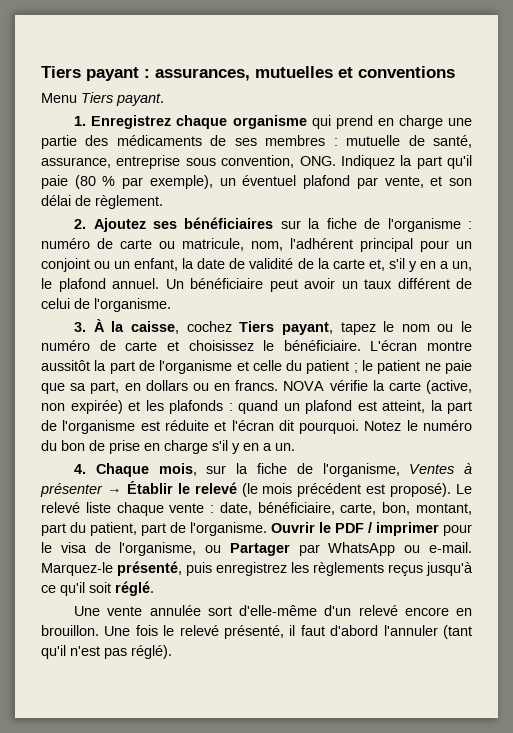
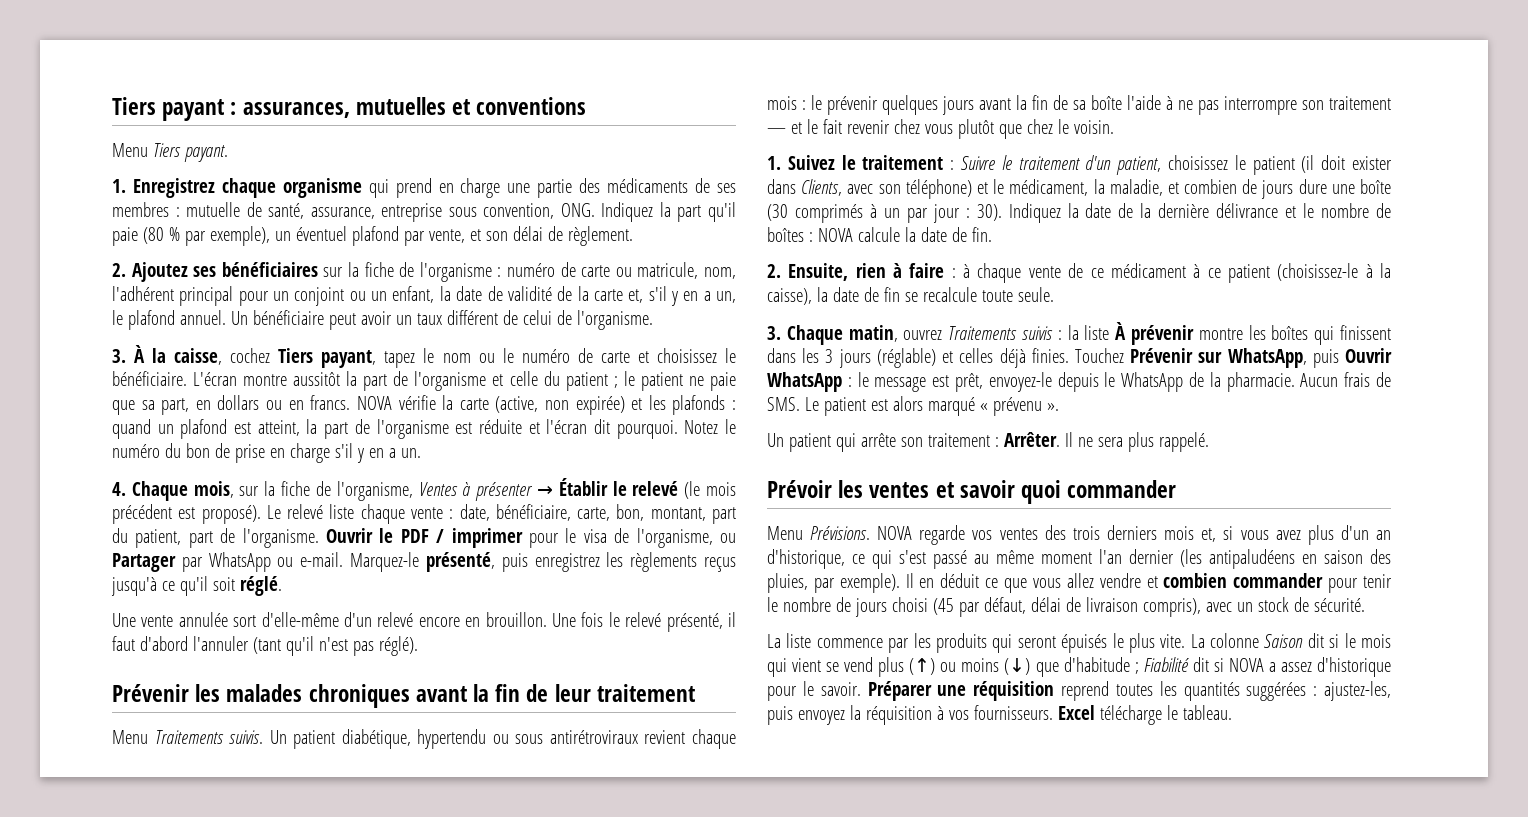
+ Prévenir les malades chroniques avant la fin de leur traitement
+ Menu Traitements suivis. Un patient diabétique, hypertendu ou sous antirétroviraux revient chaque mois : le prévenir quelques jours avant la fin de sa boîte l'aide à ne pas interrompre son traitement — et le fait revenir chez vous plutôt que chez le voisin.
+ 1. Suivez le traitement : Suivre le traitement d'un patient, choisissez le patient (il doit exister dans Clients, avec son téléphone) et le médicament, la maladie, et combien de jours dure une boîte (30 comprimés à un par jour : 30). Indiquez la date de la dernière délivrance et le nombre de boîtes : NOVA calcule la date de fin.
+ 2. Ensuite, rien à faire : à chaque vente de ce médicament à ce patient (choisissez-le à la caisse), la date de fin se recalcule toute seule.
+ 3. Chaque matin, ouvrez Traitements suivis : la liste À prévenir montre les boîtes qui finissent dans les 3 jours (réglable) et celles déjà finies. Touchez Prévenir sur WhatsApp, puis Ouvrir WhatsApp : le message est prêt, envoyez-le depuis le WhatsApp de la pharmacie. Aucun frais de SMS. Le patient est alors marqué « prévenu ».
+ Un patient qui arrête son traitement : Arrêter. Il ne sera plus rappelé.
+ Prévoir les ventes et savoir quoi commander
+ Menu Prévisions. NOVA regarde vos ventes des trois derniers mois et, si vous avez plus d'un an d'historique, ce qui s'est passé au même moment l'an dernier (les antipaludéens en saison des pluies, par exemple). Il en déduit ce que vous allez vendre et combien commander pour tenir le nombre de jours choisi (45 par défaut, délai de livraison compris), avec un stock de sécurité.
+ La liste commence par les produits qui seront épuisés le plus vite. La colonne Saison dit si le mois qui vient se vend plus (↑) ou moins (↓) que d'habitude ; Fiabilité dit si NOVA a assez d'historique pour le savoir. Préparer une réquisition reprend toutes les quantités suggérées : ajustez-les, puis envoyez la réquisition à vos fournisseurs. Excel télécharge le tableau.

